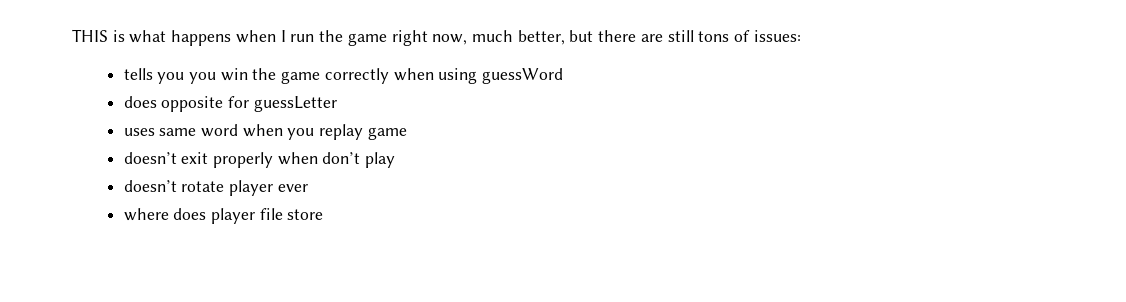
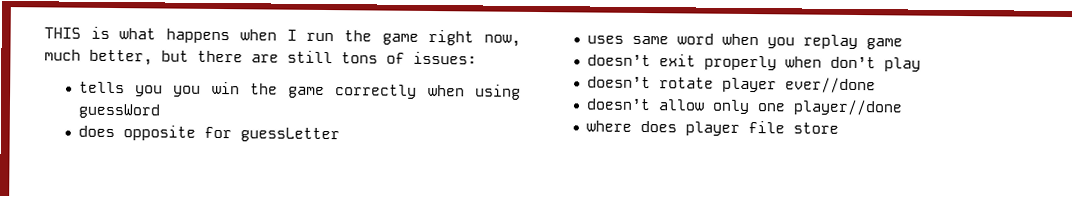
- doesn’t rotate player ever
+ doesn’t rotate player ever//done
+ doesn’t allow only one player//done

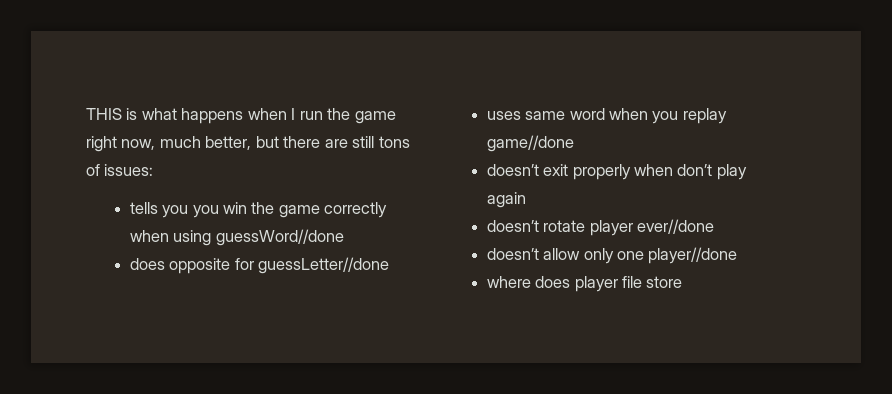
- tells you you win the game correctly when using guessWord
+ tells you you win the game correctly when using guessWord//done
- does opposite for guessLetter
+ does opposite for guessLetter//done
- uses same word when you replay game
+ uses same word when you replay game//done
- doesn’t exit properly when don’t play
+ doesn’t exit properly when don’t play again

